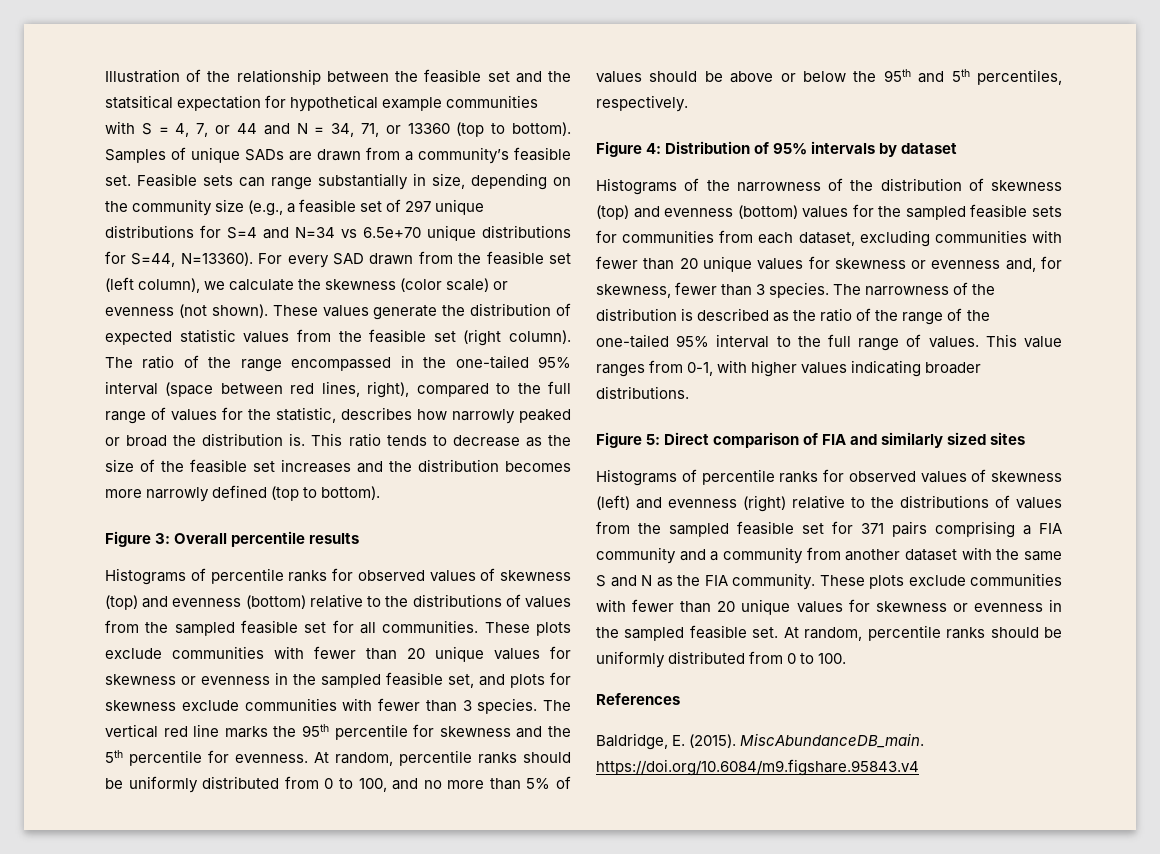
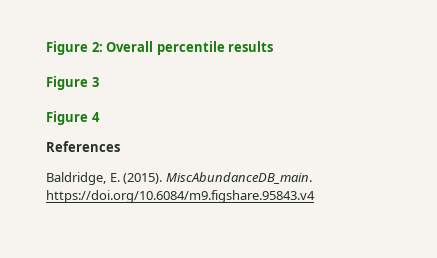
- Illustration of the relationship between the feasible set and the statsitical expectation for hypothetical example communities with S = 4, 7, or 44 and N = 34, 71, or 13360 (top to bottom). Samples of unique SADs are drawn from a community’s feasible set. Feasible sets can range substantially in size, depending on the community size (e.g., a feasible set of 297 unique distributions for S=4 and N=34 vs 6.5e+70 unique distributions for S=44, N=13360). For every SAD drawn from the feasible set (left column), we calculate the skewness (color scale) or evenness (not shown). These values generate the distribution of expected statistic values from the feasible set (right column). The ratio of the range encompassed in the one-tailed 95% interval (space between red lines, right), compared to the full range of values for the statistic, describes how narrowly peaked or broad the distribution is. This ratio tends to decrease as the size of the feasible set increases and the distribution becomes more narrowly defined (top to bottom).
- Figure 3: Overall percentile results
- Histograms of percentile ranks for observed values of skewness (top) and evenness (bottom) relative to the distributions of values from the sampled feasible set for all communities. These plots exclude communities with fewer than 20 unique values for skewness or evenness in the sampled feasible set, and plots for skewness exclude communities with fewer than 3 species. The vertical red line marks the 95th percentile for skewness and the 5th percentile for evenness. At random, percentile ranks should be uniformly distributed from 0 to 100, and no more than 5% of values should be above or below the 95th and 5th percentiles, respectively.
- Figure 4: Distribution of 95% intervals by dataset
- Histograms of the narrowness of the distribution of skewness (top) and evenness (bottom) values for the sampled feasible sets for communities from each dataset, excluding communities with fewer than 20 unique values for skewness or evenness and, for skewness, fewer than 3 species. The narrowness of the distribution is described as the ratio of the range of the one-tailed 95% interval to the full range of values. This value ranges from 0-1, with higher values indicating broader distributions.
- Figure 5: Direct comparison of FIA and similarly sized sites
- Histograms of percentile ranks for observed values of skewness (left) and evenness (right) relative to the distributions of values from the sampled feasible set for 371 pairs comprising a FIA community and a community from another dataset with the same S and N as the FIA community. These plots exclude communities with fewer than 20 unique values for skewness or evenness in the sampled feasible set. At random, percentile ranks should be uniformly distributed from 0 to 100.
+ Figure 2: Overall percentile results
+ Figure 3
+ Figure 4

